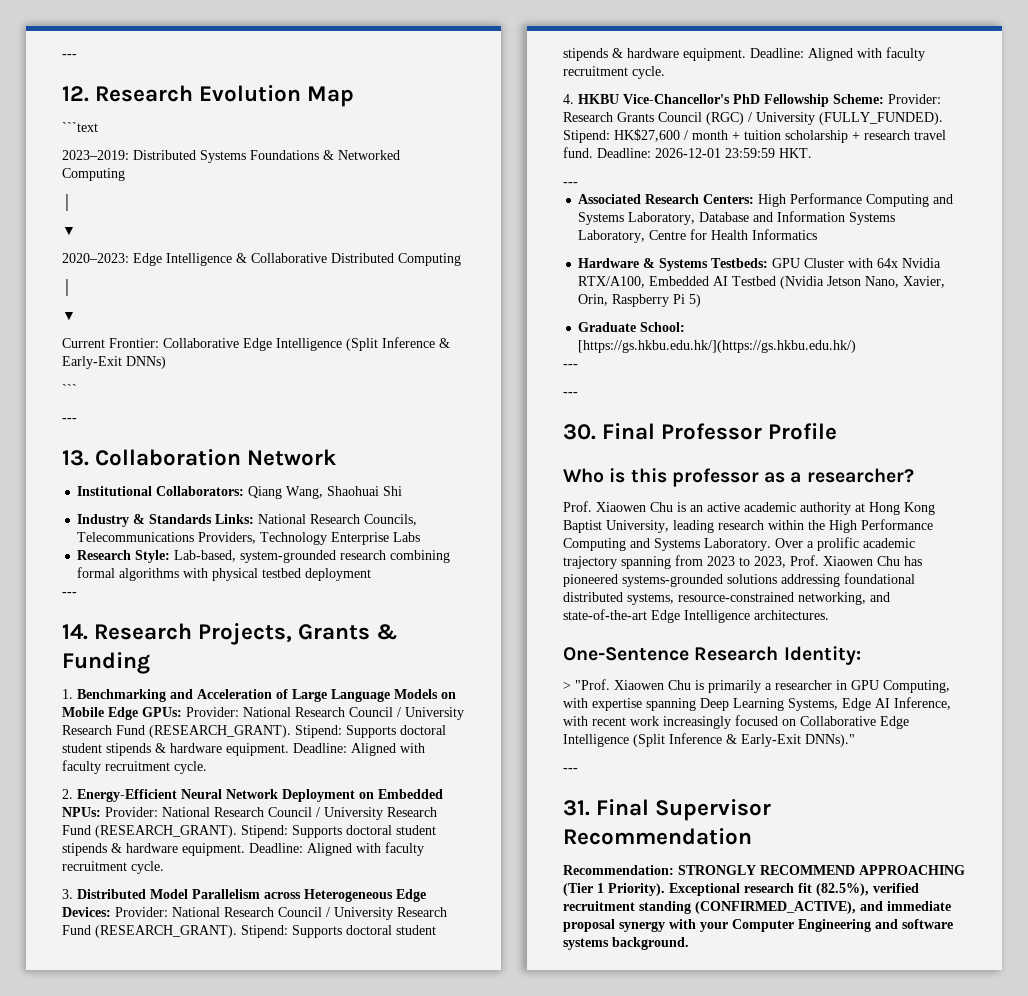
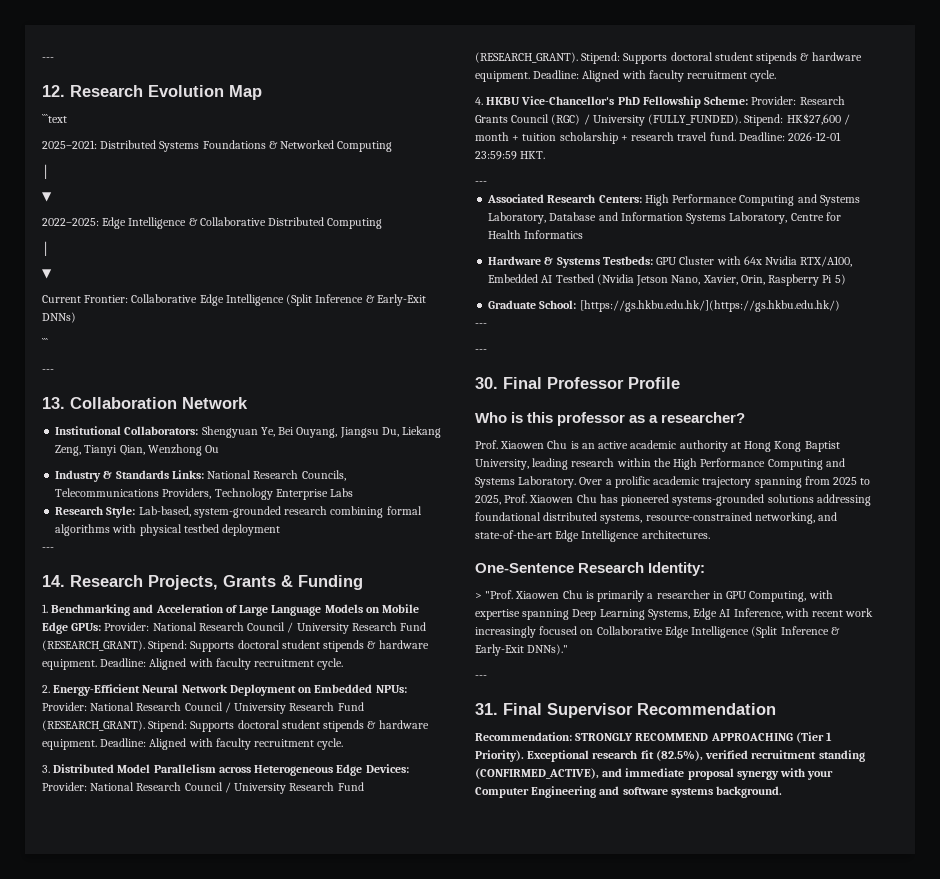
- 2023–2019: Distributed Systems Foundations & Networked Computing
+ 2025–2021: Distributed Systems Foundations & Networked Computing
- 2020–2023: Edge Intelligence & Collaborative Distributed Computing
+ 2022–2025: Edge Intelligence & Collaborative Distributed Computing
- Institutional Collaborators: Qiang Wang, Shaohuai Shi
+ Institutional Collaborators: Shengyuan Ye, Bei Ouyang, Jiangsu Du, Liekang Zeng, Tianyi Qian, Wenzhong Ou
- Over a prolific academic trajectory spanning from 2023 to 2023, Prof. Xiaowen Chu has pioneered systems-grounded solutions addressing foundational distributed systems, resource-constrained networking, and state-of-the-art Edge Intelligence architectures.
+ Over a prolific academic trajectory spanning from 2025 to 2025, Prof. Xiaowen Chu has pioneered systems-grounded solutions addressing foundational distributed systems, resource-constrained networking, and state-of-the-art Edge Intelligence architectures.

